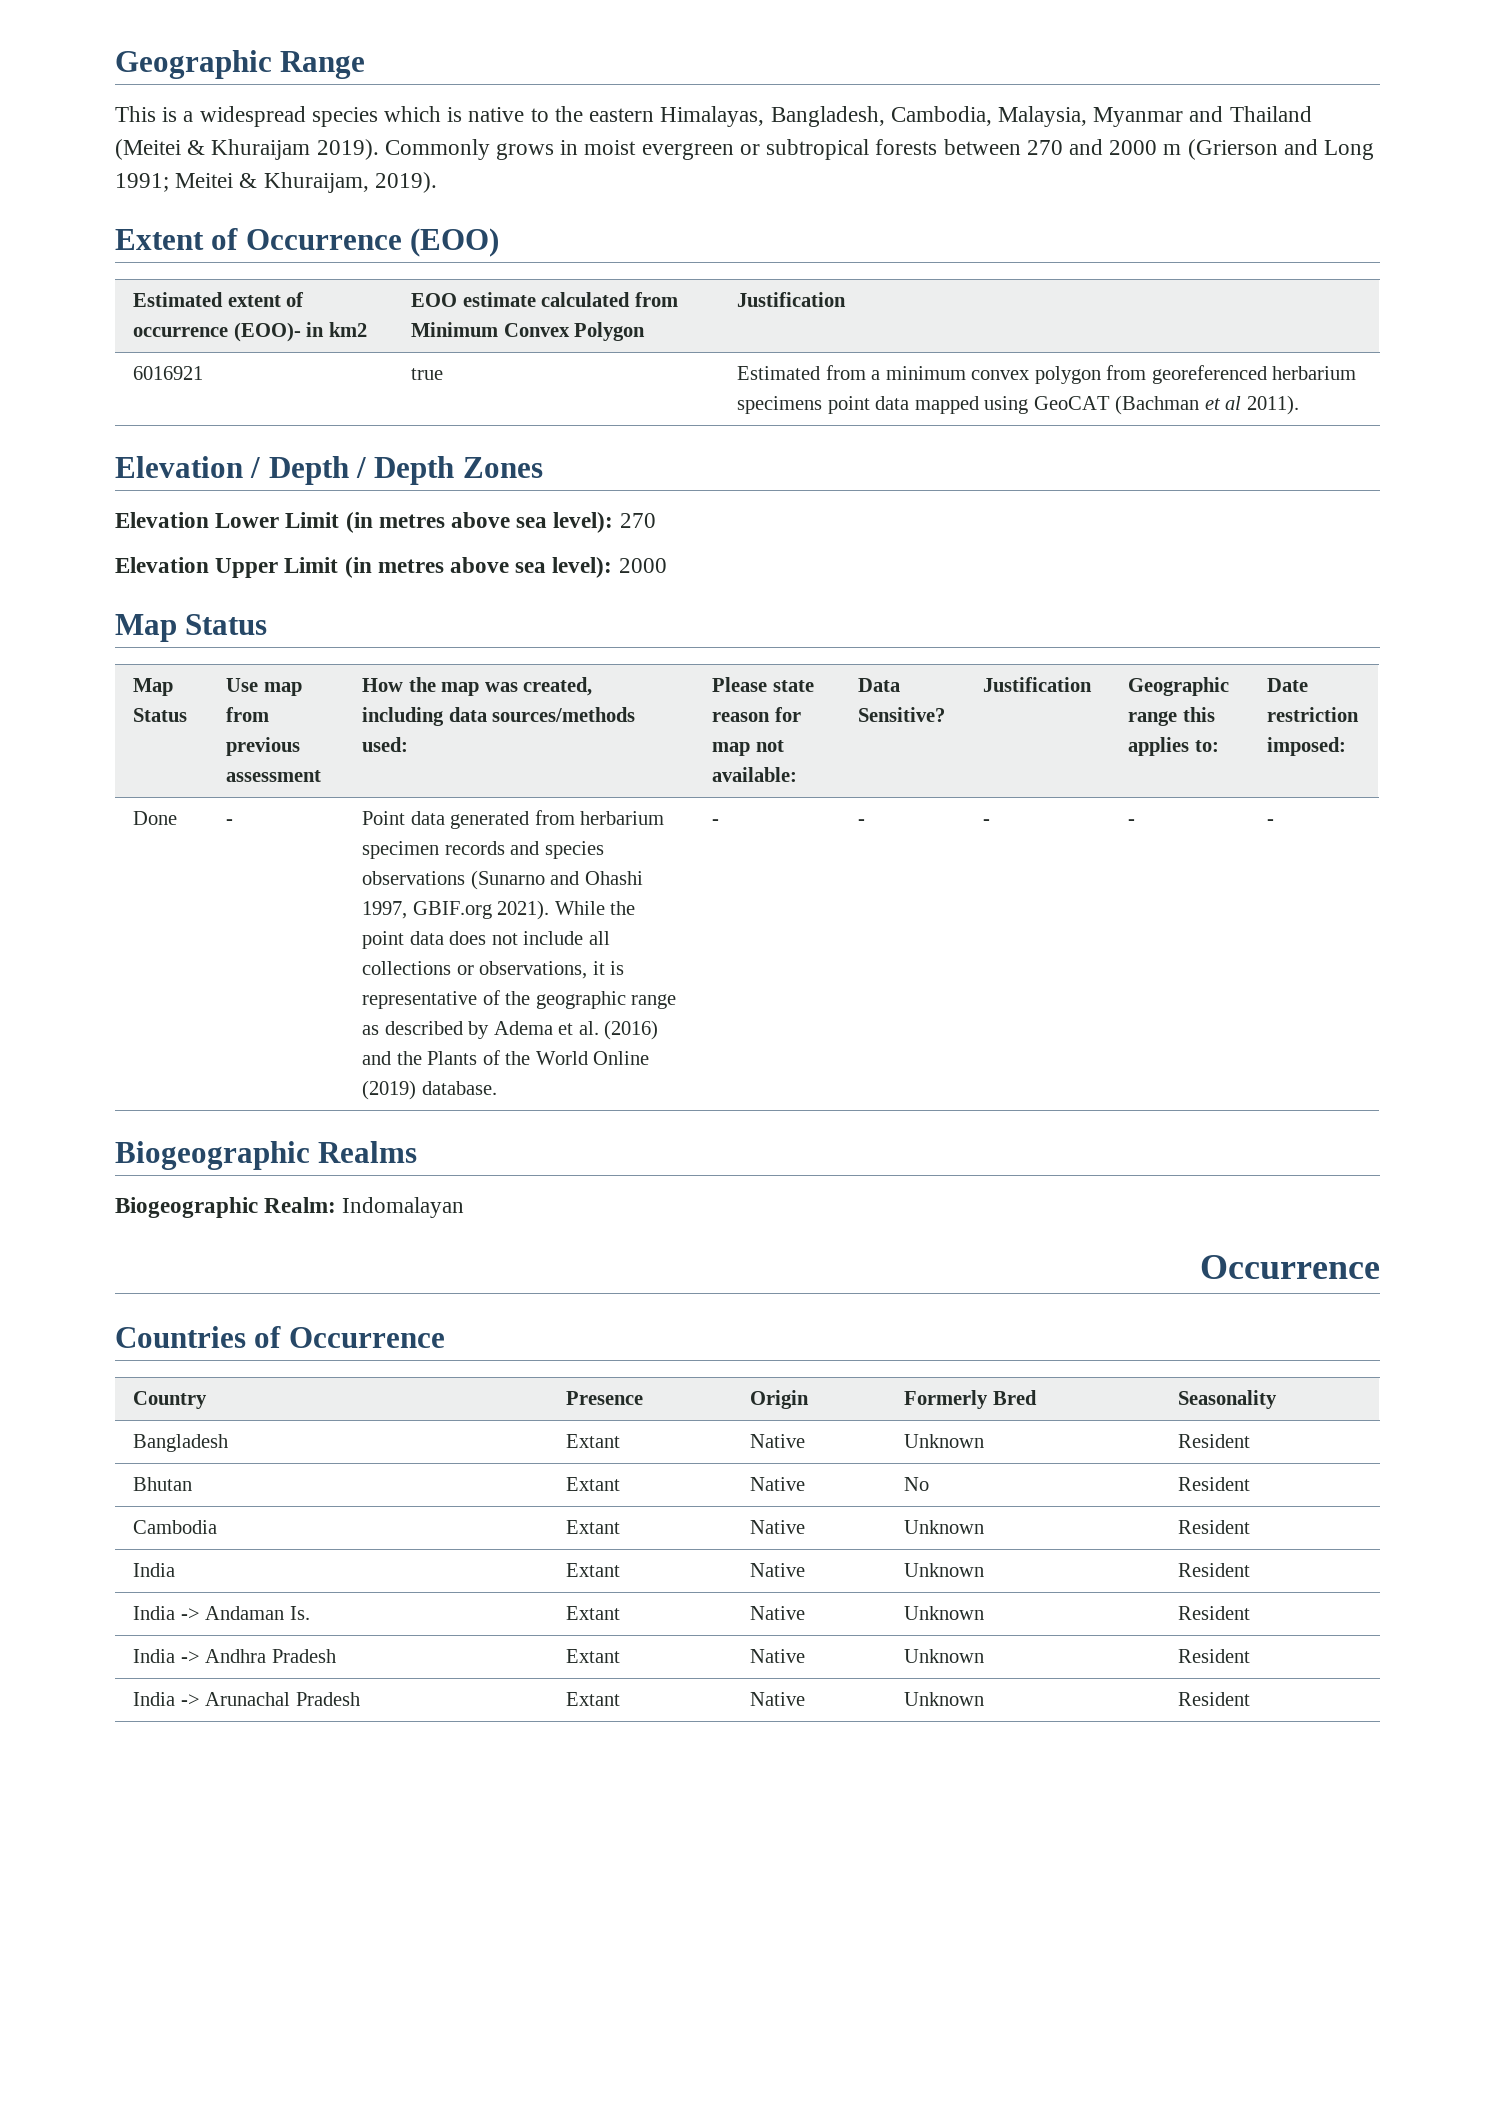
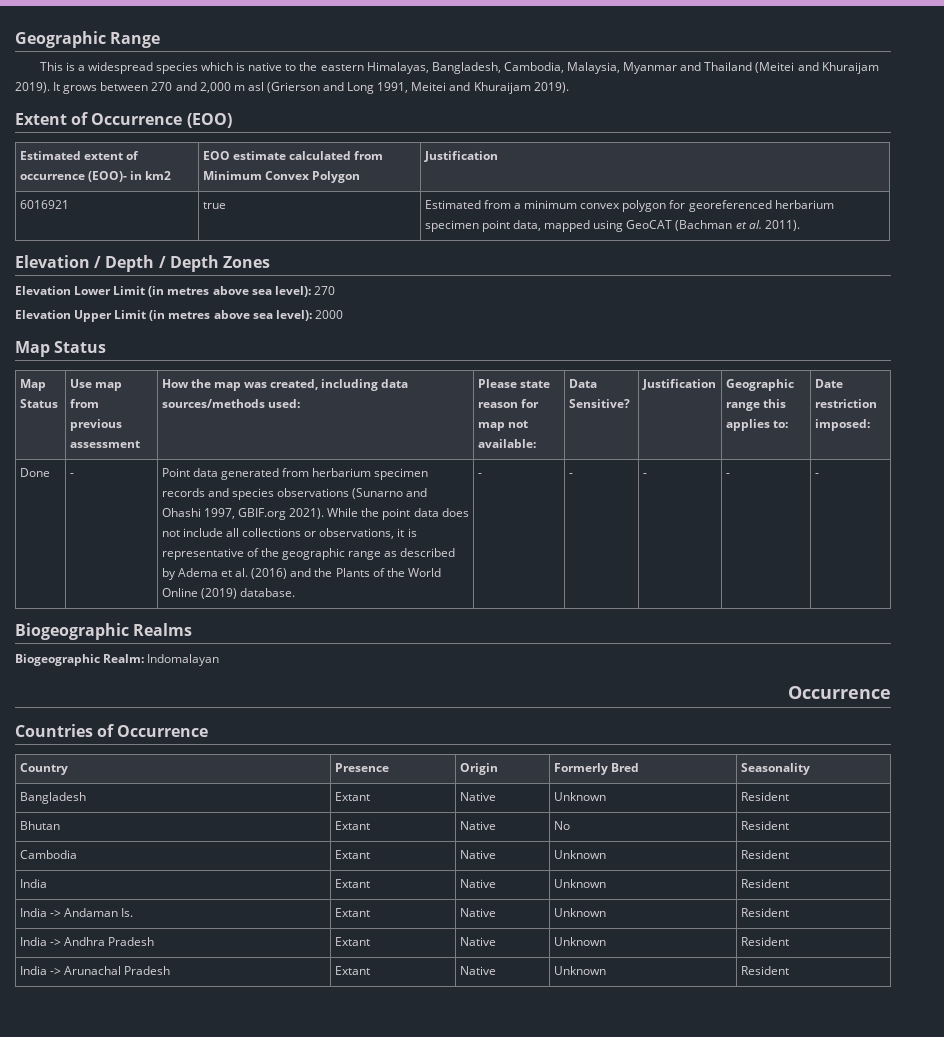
- This is a widespread species which is native to the eastern Himalayas, Bangladesh, Cambodia, Malaysia, Myanmar and Thailand (Meitei & Khuraijam 2019). Commonly grows in moist evergreen or subtropical forests between 270 and 2000 m (Grierson and Long 1991; Meitei & Khuraijam, 2019).
+ This is a widespread species which is native to the eastern Himalayas, Bangladesh, Cambodia, Malaysia, Myanmar and Thailand (Meitei and Khuraijam 2019). It grows between 270 and 2,000 m asl (Grierson and Long 1991, Meitei and Khuraijam 2019).
- 6016921 | true | Estimated from a minimum convex polygon from georeferenced herbarium specimens point data mapped using GeoCAT (Bachman et al 2011).
+ 6016921 | true | Estimated from a minimum convex polygon for georeferenced herbarium specimen point data, mapped using GeoCAT (Bachman et al. 2011).

